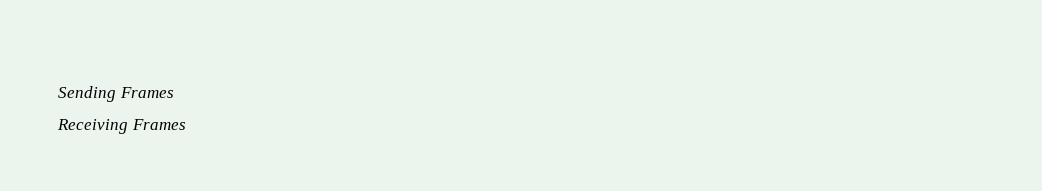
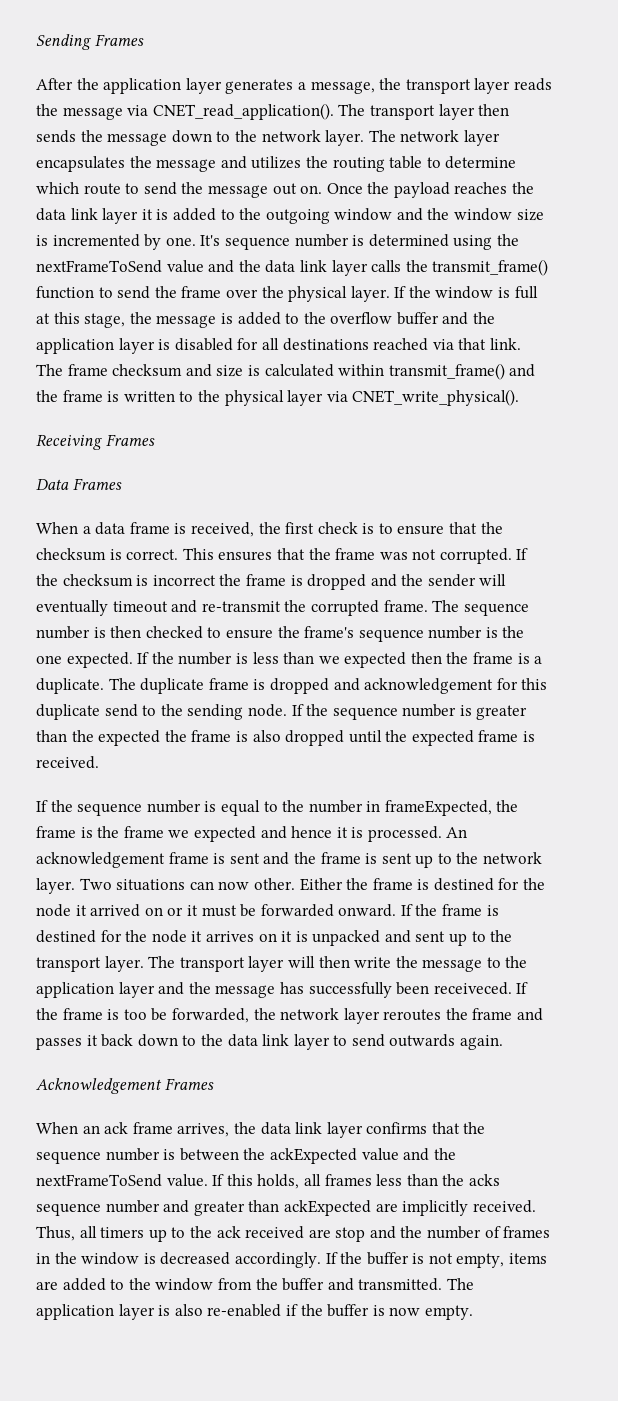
+ After the application layer generates a message, the transport layer reads the message via CNET_read_application(). The transport layer then sends the message down to the network layer. The network layer encapsulates the message and utilizes the routing table to determine which route to send the message out on. Once the payload reaches the data link layer it is added to the outgoing window and the window size is incremented by one. It's sequence number is determined using the nextFrameToSend value and the data link layer calls the transmit_frame() function to send the frame over the physical layer. If the window is full at this stage, the message is added to the overflow buffer and the application layer is disabled for all destinations reached via that link. The frame checksum and size is calculated within transmit_frame() and the frame is written to the physical layer via CNET_write_physical().
  Receiving Frames
+ Data Frames
+ When a data frame is received, the first check is to ensure that the checksum is correct. This ensures that the frame was not corrupted. If the checksum is incorrect the frame is dropped and the sender will eventually timeout and re-transmit the corrupted frame. The sequence number is then checked to ensure the frame's sequence number is the one expected. If the number is less than we expected then the frame is a duplicate. The duplicate frame is dropped and acknowledgement for this duplicate send to the sending node. If the sequence number is greater than the expected the frame is also dropped until the expected frame is received.
+ If the sequence number is equal to the number in frameExpected, the frame is the frame we expected and hence it is processed. An acknowledgement frame is sent and the frame is sent up to the network layer. Two situations can now other. Either the frame is destined for the node it arrived on or it must be forwarded onward. If the frame is destined for the node it arrives on it is unpacked and sent up to the transport layer. The transport layer will then write the message to the application layer and the message has successfully been receiveced. If the frame is too be forwarded, the network layer reroutes the frame and passes it back down to the data link layer to send outwards again.
+ Acknowledgement Frames
+ When an ack frame arrives, the data link layer confirms that the sequence number is between the ackExpected value and the nextFrameToSend value. If this holds, all frames less than the acks sequence number and greater than ackExpected are implicitly received. Thus, all timers up to the ack received are stop and the number of frames in the window is decreased accordingly. If the buffer is not empty, items are added to the window from the buffer and transmitted. The application layer is also re-enabled if the buffer is now empty.

